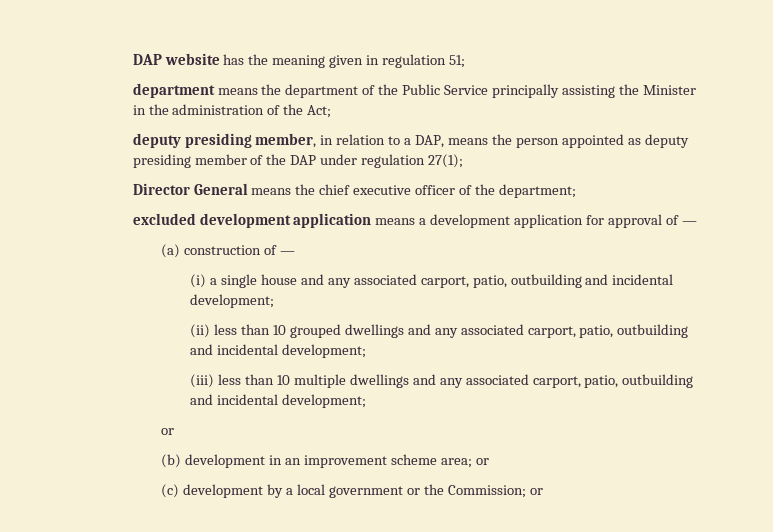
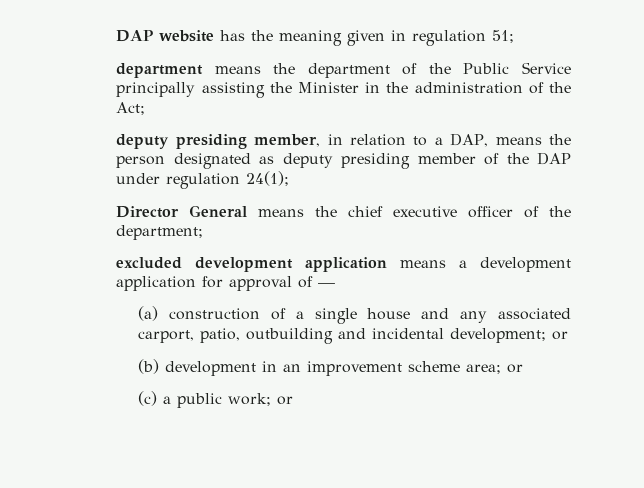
- deputy presiding member, in relation to a DAP, means the person appointed as deputy presiding member of the DAP under regulation 27(1);
+ deputy presiding member, in relation to a DAP, means the person designated as deputy presiding member of the DAP under regulation 24(1);
- (a) construction of —
- (i) a single house and any associated carport, patio, outbuilding and incidental development;
- (ii) less than 10 grouped dwellings and any associated carport, patio, outbuilding and incidental development;
- (iii) less than 10 multiple dwellings and any associated carport, patio, outbuilding and incidental development;
- or
+ (a) construction of a single house and any associated carport, patio, outbuilding and incidental development; or
- (c) development by a local government or the Commission; or
+ (c) a public work; or

